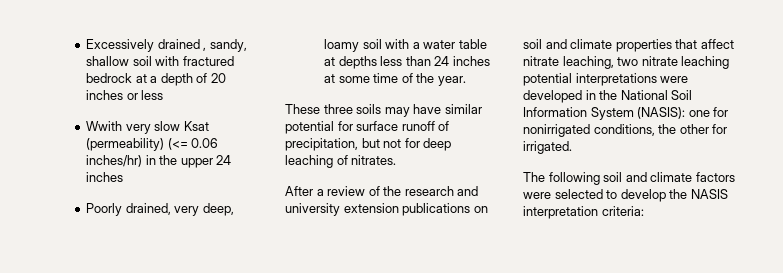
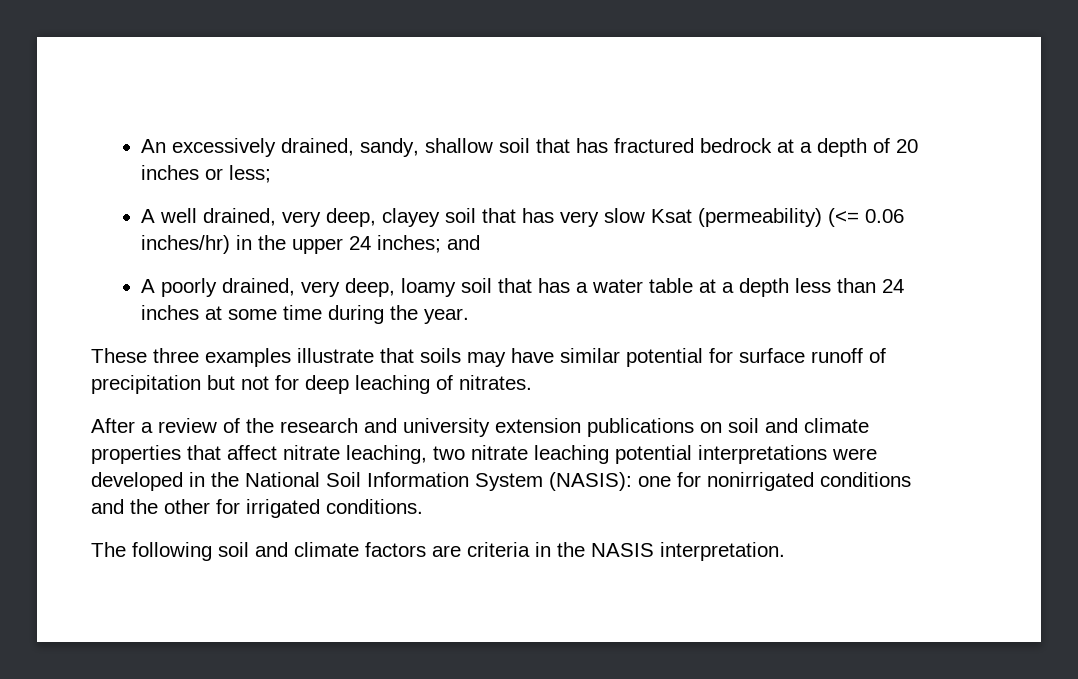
- Excessively drained , sandy, shallow soil with fractured bedrock at a depth of 20 inches or less
- Wwith very slow Ksat (permeability) (<= 0.06 inches/hr) in the upper 24 inches
- Poorly drained, very deep, loamy soil with a water table at depths less than 24 inches at some time of the year.
+ An excessively drained, sandy, shallow soil that has fractured bedrock at a depth of 20 inches or less;
+ A well drained, very deep, clayey soil that has very slow Ksat (permeability) (<= 0.06 inches/hr) in the upper 24 inches; and
+ A poorly drained, very deep, loamy soil that has a water table at a depth less than 24 inches at some time during the year.
- These three soils may have similar potential for surface runoff of precipitation, but not for deep leaching of nitrates.
+ These three examples illustrate that soils may have similar potential for surface runoff of precipitation but not for deep leaching of nitrates.
- After a review of the research and university extension publications on soil and climate properties that affect nitrate leaching, two nitrate leaching potential interpretations were developed in the National Soil Information System (NASIS): one for nonirrigated conditions, the other for irrigated.
+ After a review of the research and university extension publications on soil and climate properties that affect nitrate leaching, two nitrate leaching potential interpretations were developed in the National Soil Information System (NASIS): one for nonirrigated conditions and the other for irrigated conditions.
- The following soil and climate factors were selected to develop the NASIS interpretation criteria:
+ The following soil and climate factors are criteria in the NASIS interpretation.

